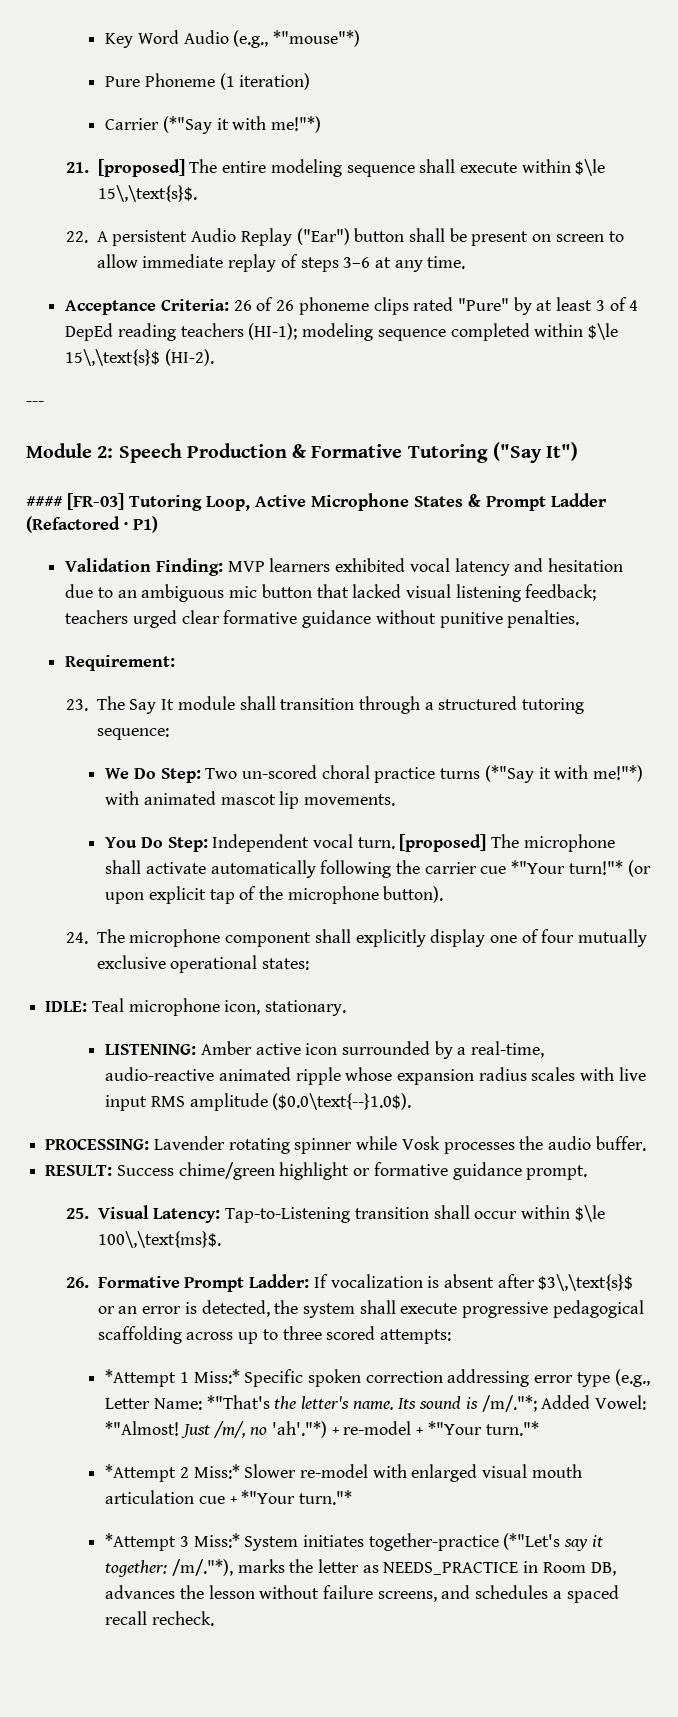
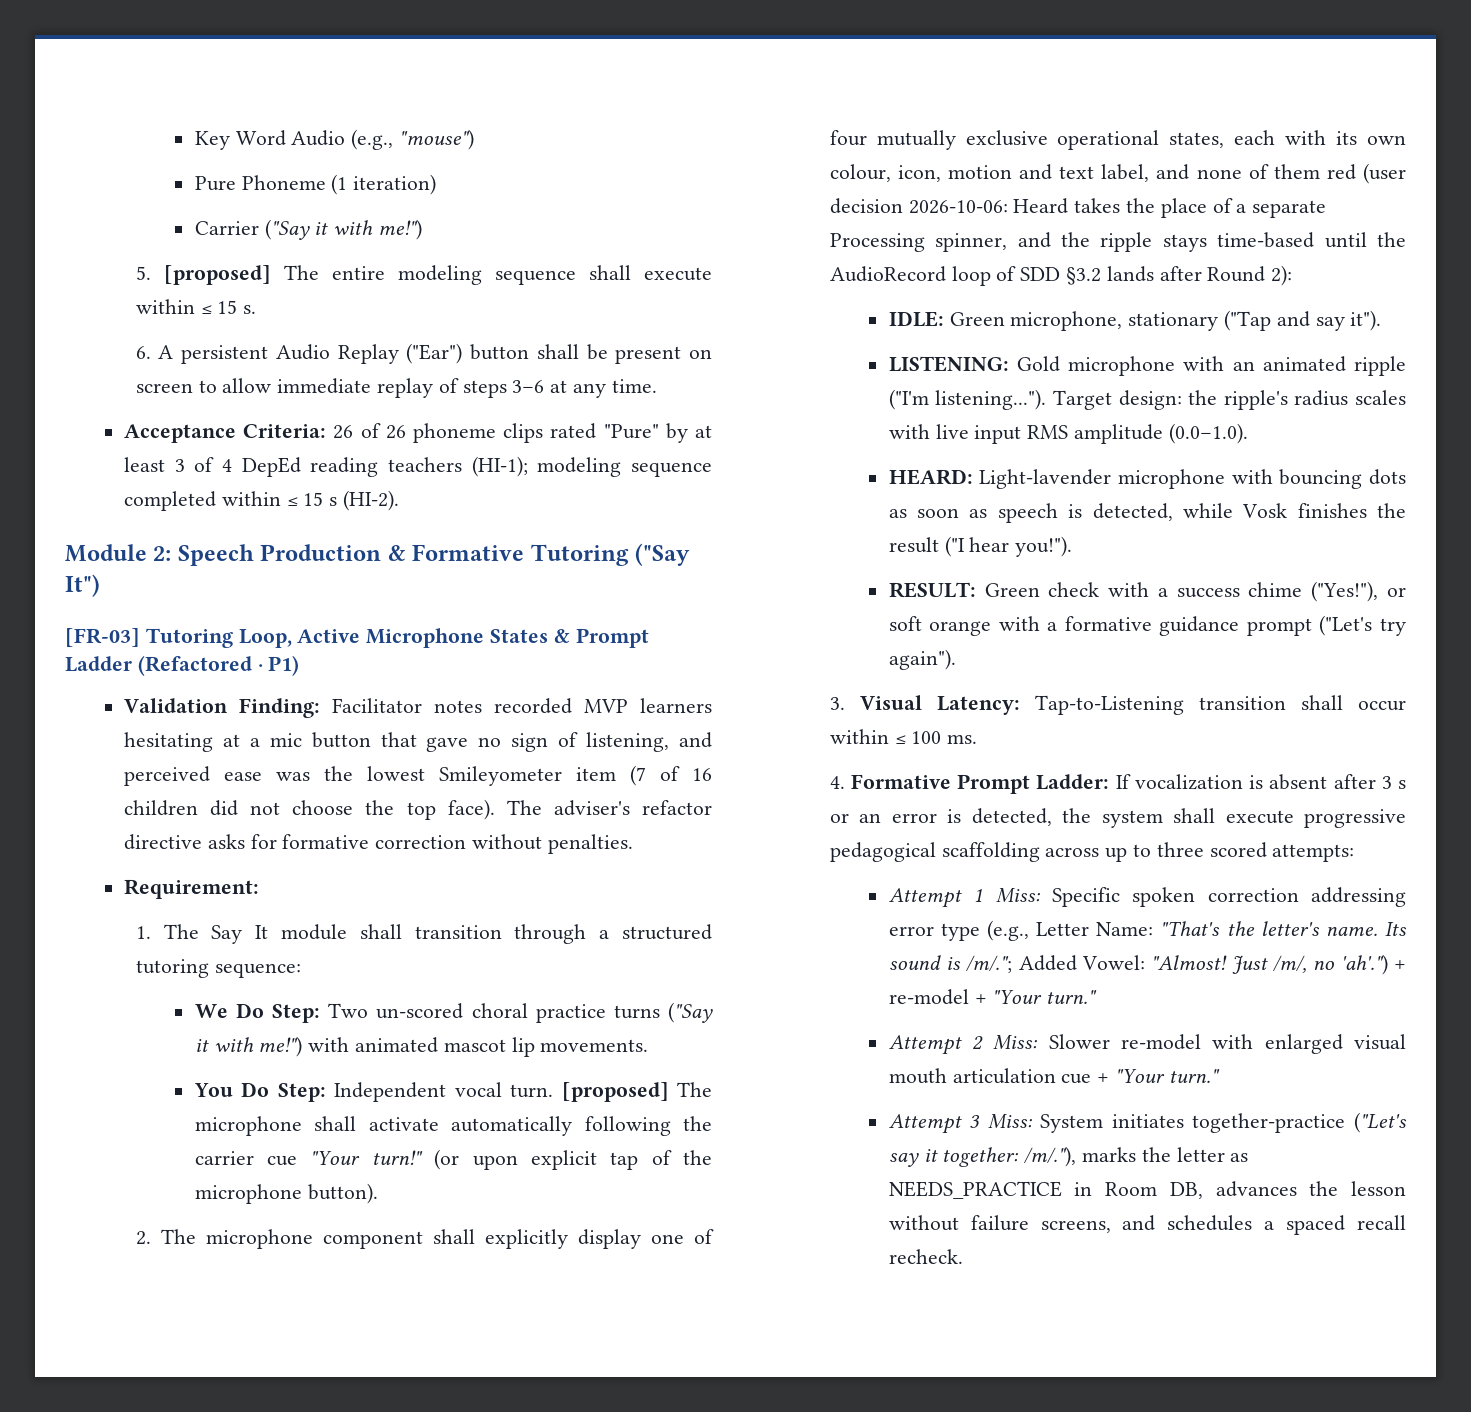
- Key Word Audio (e.g., *"mouse"*)
+ Key Word Audio (e.g., "mouse")
- Carrier (*"Say it with me!"*)
- 21. [proposed] The entire modeling sequence shall execute within $\le 15\,\text{s}$.
- 22. A persistent Audio Replay ("Ear") button shall be present on screen to allow immediate replay of steps 3–6 at any time.
+ Carrier ("Say it with me!")
+ 5. [proposed] The entire modeling sequence shall execute within ≤ 15 s.
+ 6. A persistent Audio Replay ("Ear") button shall be present on screen to allow immediate replay of steps 3–6 at any time.
- Acceptance Criteria: 26 of 26 phoneme clips rated "Pure" by at least 3 of 4 DepEd reading teachers (HI-1); modeling sequence completed within $\le 15\,\text{s}$ (HI-2).
+ Acceptance Criteria: 26 of 26 phoneme clips rated "Pure" by at least 3 of 4 DepEd reading teachers (HI-1); modeling sequence completed within ≤ 15 s (HI-2).
- ---
- #### [FR-03] Tutoring Loop, Active Microphone States & Prompt Ladder (Refactored · P1)
+ [FR-03] Tutoring Loop, Active Microphone States & Prompt Ladder (Refactored · P1)
- Validation Finding: MVP learners exhibited vocal latency and hesitation due to an ambiguous mic button that lacked visual listening feedback; teachers urged clear formative guidance without punitive penalties.
+ Validation Finding: Facilitator notes recorded MVP learners hesitating at a mic button that gave no sign of listening, and perceived ease was the lowest Smileyometer item (7 of 16 children did not choose the top face). The adviser's refactor directive asks for formative correction without penalties.
- 23. The Say It module shall transition through a structured tutoring sequence:
+ 1. The Say It module shall transition through a structured tutoring sequence:
- We Do Step: Two un-scored choral practice turns (*"Say it with me!"*) with animated mascot lip movements.
+ We Do Step: Two un-scored choral practice turns ("Say it with me!") with animated mascot lip movements.
- [proposed] The microphone shall activate automatically following the carrier cue *"Your turn!"* (or upon explicit tap of the microphone button).
+ [proposed] The microphone shall activate automatically following the carrier cue "Your turn!" (or upon explicit tap of the microphone button).
- 24. The microphone component shall explicitly display one of four mutually exclusive operational states:
- IDLE: Teal microphone icon, stationary.
- LISTENING: Amber active icon surrounded by a real-time, audio-reactive animated ripple whose expansion radius scales with live input RMS amplitude ($0.0\text{--}1.0$).
- PROCESSING: Lavender rotating spinner while Vosk processes the audio buffer.
- RESULT: Success chime/green highlight or formative guidance prompt.
- 25. Visual Latency: Tap-to-Listening transition shall occur within $\le 100\,\text{ms}$.
- 26. Formative Prompt Ladder: If vocalization is absent after $3\,\text{s}$ or an error is detected, the system shall execute progressive pedagogical scaffolding across up to three scored attempts:
+ 2. The microphone component shall explicitly display one of four mutually exclusive operational states, each with its own colour, icon, motion and text label, and none of them red (user decision 2026-10-06: Heard takes the place of a separate Processing spinner, and the ripple stays time-based until the AudioRecord loop of SDD §3.2 lands after Round 2):
+ IDLE: Green microphone, stationary ("Tap and say it").
+ LISTENING: Gold microphone with an animated ripple ("I'm listening..."). Target design: the ripple's radius scales with live input RMS amplitude (0.0–1.0).
+ HEARD: Light-lavender microphone with bouncing dots as soon as speech is detected, while Vosk finishes the result ("I hear you!").
+ RESULT: Green check with a success chime ("Yes!"), or soft orange with a formative guidance prompt ("Let's try again").
+ 3. Visual Latency: Tap-to-Listening transition shall occur within ≤ 100 ms.
+ 4. Formative Prompt Ladder: If vocalization is absent after 3 s or an error is detected, the system shall execute progressive pedagogical scaffolding across up to three scored attempts:
- *Attempt 1 Miss:* Specific spoken correction addressing error type (e.g., Letter Name: *"That's the letter's name.
+ Attempt 1 Miss: Specific spoken correction addressing error type (e.g., Letter Name: "That's the letter's name.
- Its sound is /m/."*; Added Vowel: *"Almost!
+ Its sound is /m/."; Added Vowel: "Almost!
- Just /m/, no 'ah'."*) + re-model + *"Your turn."*
- *Attempt 2 Miss:* Slower re-model with enlarged visual mouth articulation cue + *"Your turn."*
- *Attempt 3 Miss:* System initiates together-practice (*"Let's say it together: /m/."*), marks the letter as NEEDS_PRACTICE in Room DB, advances the lesson without failure screens, and schedules a spaced recall recheck.
+ Just /m/, no 'ah'.") + re-model + "Your turn."
+ Attempt 2 Miss: Slower re-model with enlarged visual mouth articulation cue + "Your turn."
+ Attempt 3 Miss: System initiates together-practice ("Let's say it together: /m/."), marks the letter as NEEDS_PRACTICE in Room DB, advances the lesson without failure screens, and schedules a spaced recall recheck.

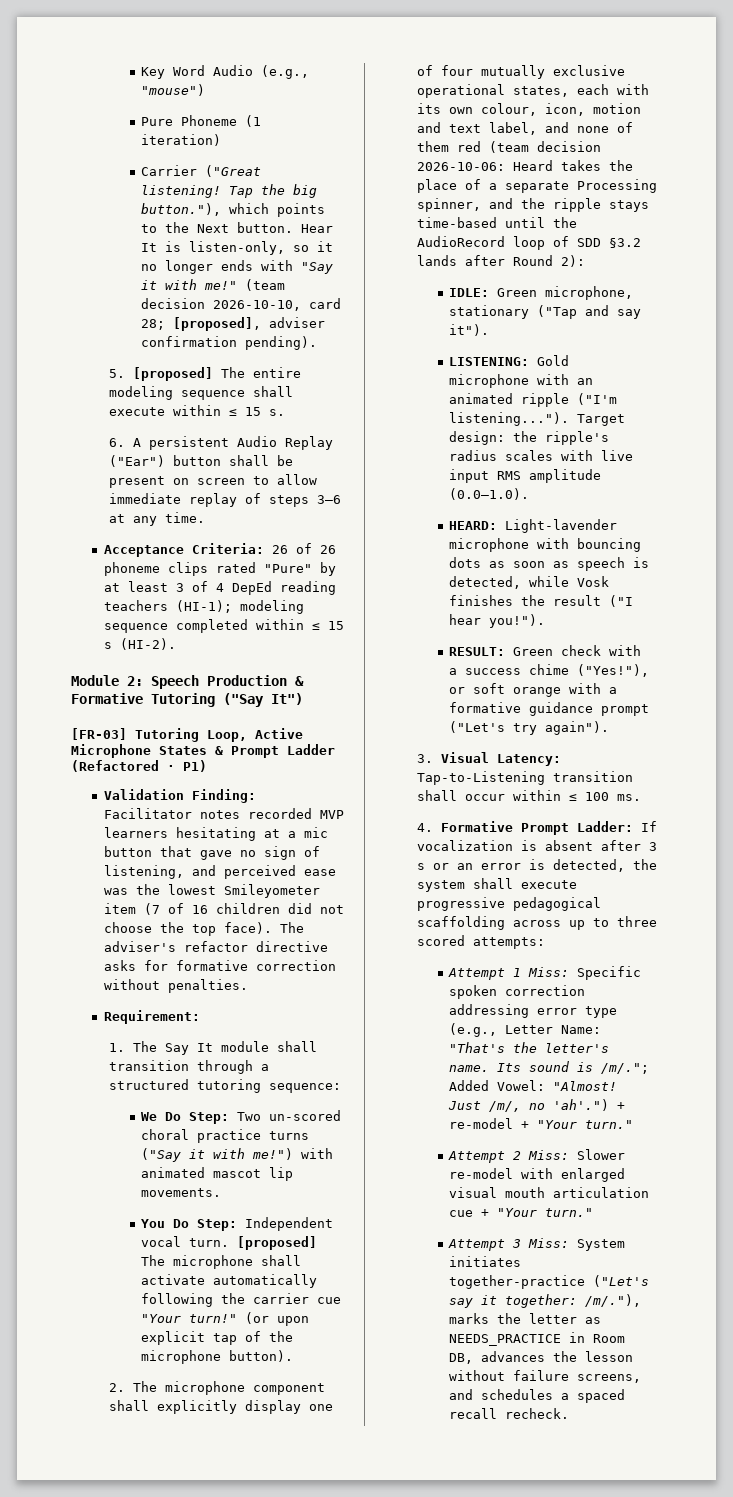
- Carrier ("Say it with me!")
+ Carrier ("Great listening! Tap the big button."), which points to the Next button. Hear It is listen-only, so it no longer ends with "Say it with me!" (team decision 2026-10-10, card 28; [proposed], adviser confirmation pending).
- 2. The microphone component shall explicitly display one of four mutually exclusive operational states, each with its own colour, icon, motion and text label, and none of them red (user decision 2026-10-06: Heard takes the place of a separate Processing spinner, and the ripple stays time-based until the AudioRecord loop of SDD §3.2 lands after Round 2):
+ 2. The microphone component shall explicitly display one of four mutually exclusive operational states, each with its own colour, icon, motion and text label, and none of them red (team decision 2026-10-06: Heard takes the place of a separate Processing spinner, and the ripple stays time-based until the AudioRecord loop of SDD §3.2 lands after Round 2):

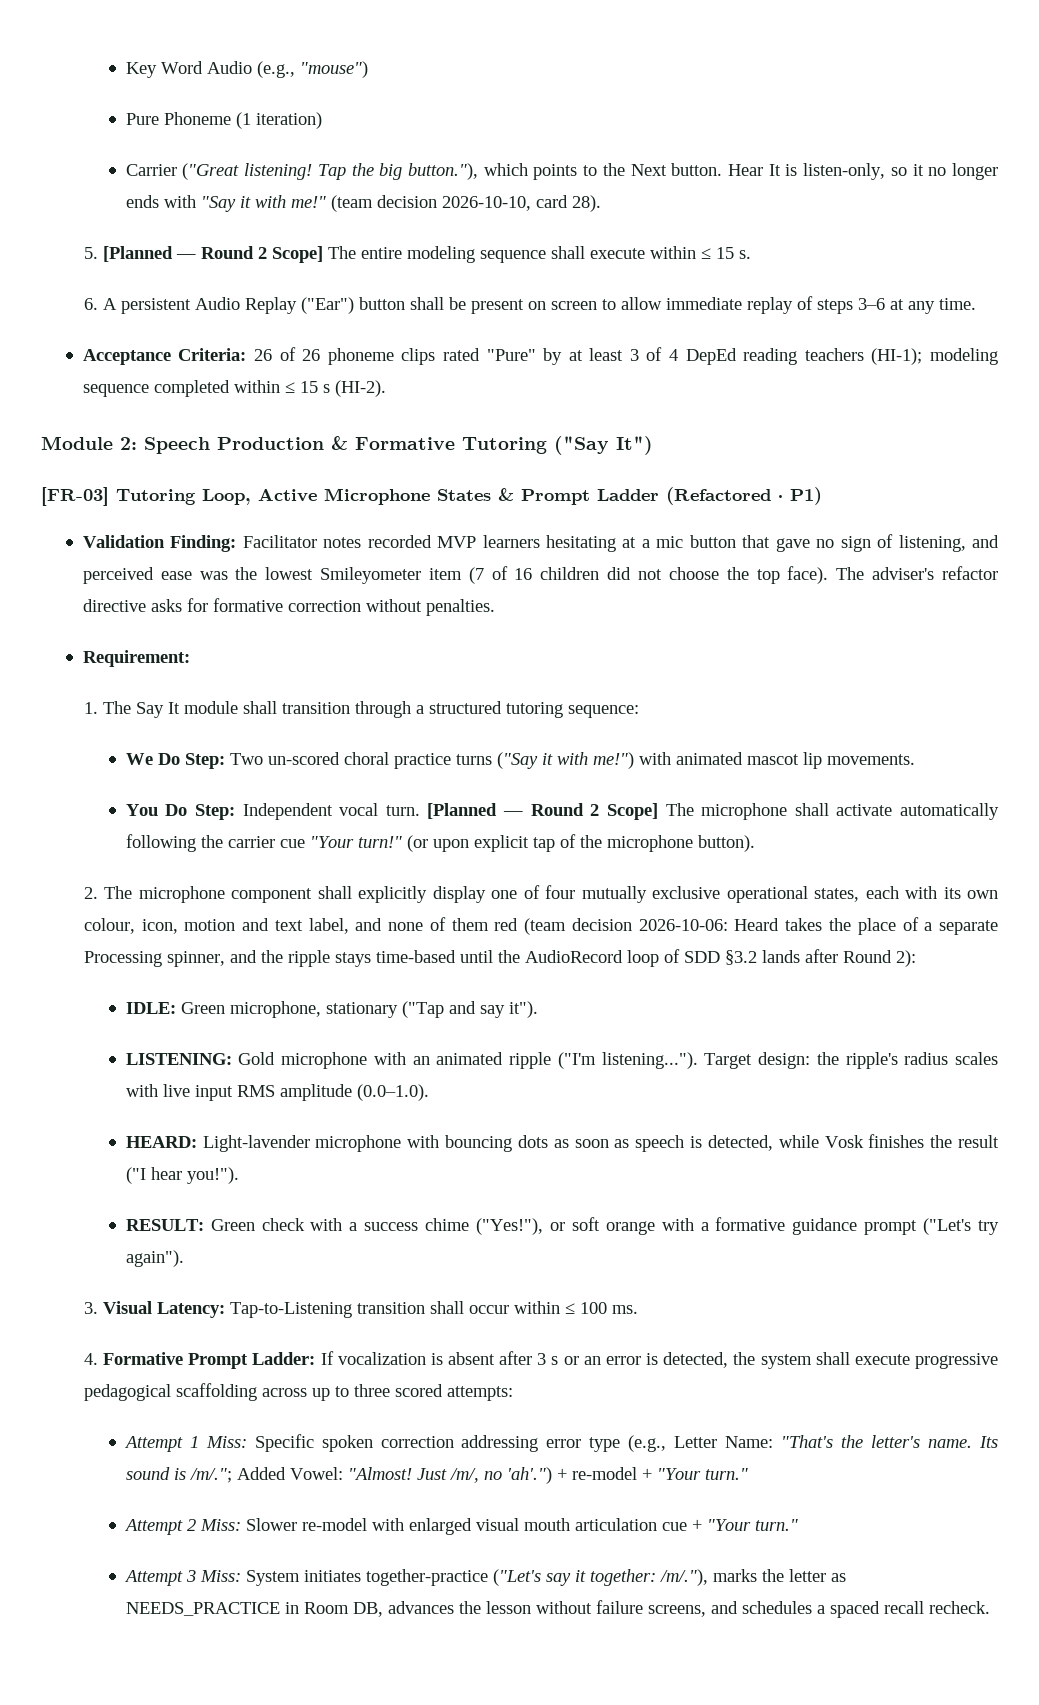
- (team decision 2026-10-10, card 28; [proposed], adviser confirmation pending).
- 5. [proposed] The entire modeling sequence shall execute within ≤ 15 s.
+ (team decision 2026-10-10, card 28).
+ 5. [Planned — Round 2 Scope] The entire modeling sequence shall execute within ≤ 15 s.
- [proposed] The microphone shall activate automatically following the carrier cue "Your turn!"
+ [Planned — Round 2 Scope] The microphone shall activate automatically following the carrier cue "Your turn!"

